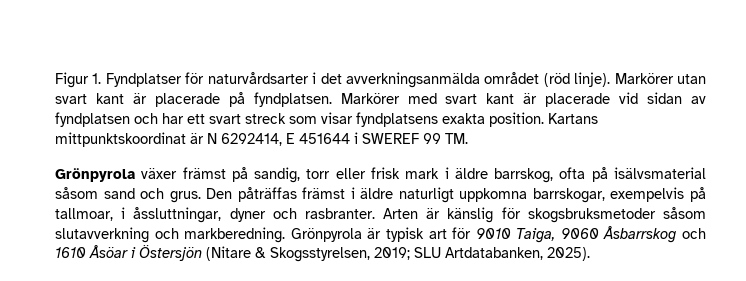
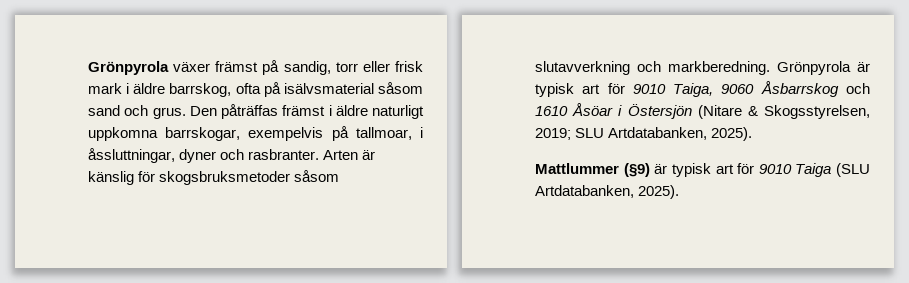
- Figur 1. Fyndplatser för naturvårdsarter i det avverkningsanmälda området (röd linje). Markörer utan svart kant är placerade på fyndplatsen. Markörer med svart kant är placerade vid sidan av fyndplatsen och har ett svart streck som visar fyndplatsens exakta position. Kartans mittpunktskoordinat är N 6292414, E 451644 i SWEREF 99 TM.
+ Mattlummer (§9) är typisk art för 9010 Taiga (SLU Artdatabanken, 2025).

